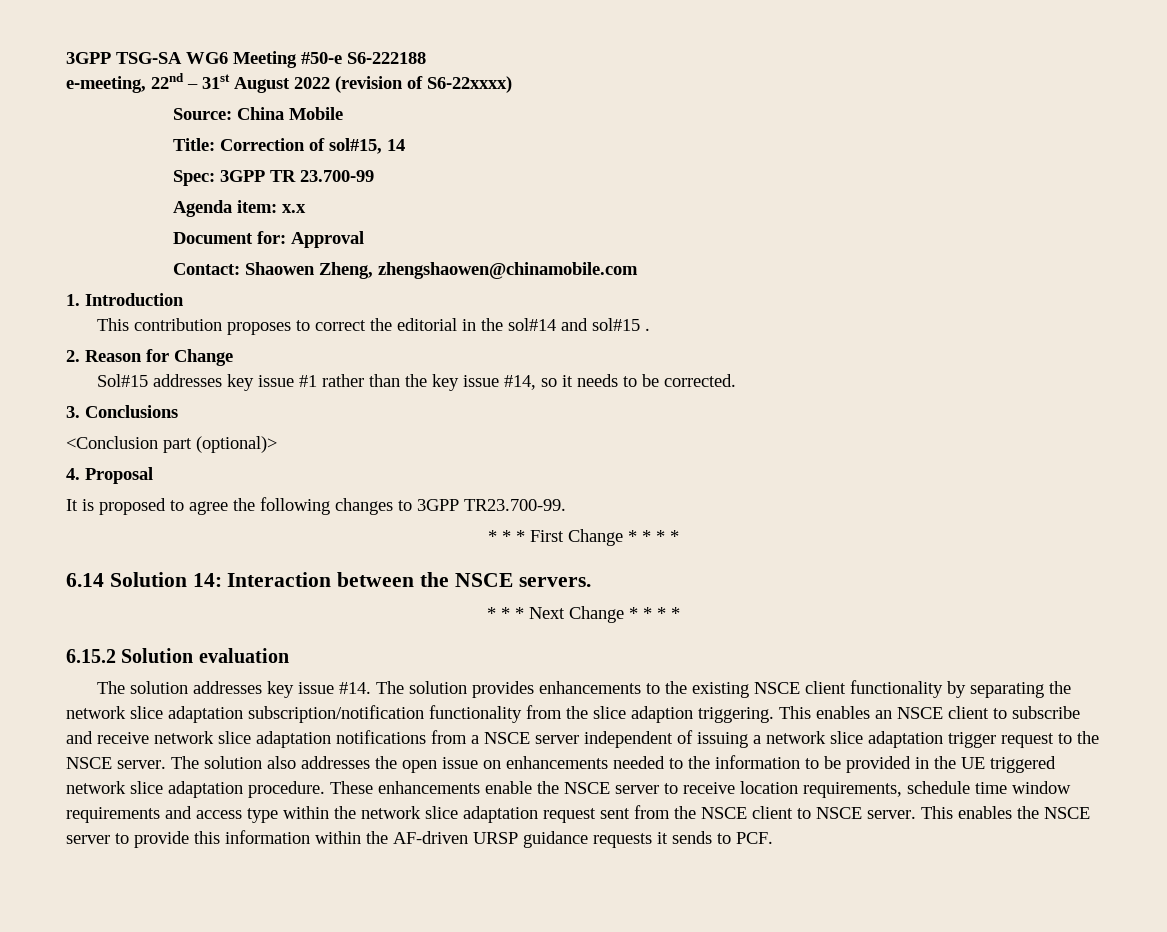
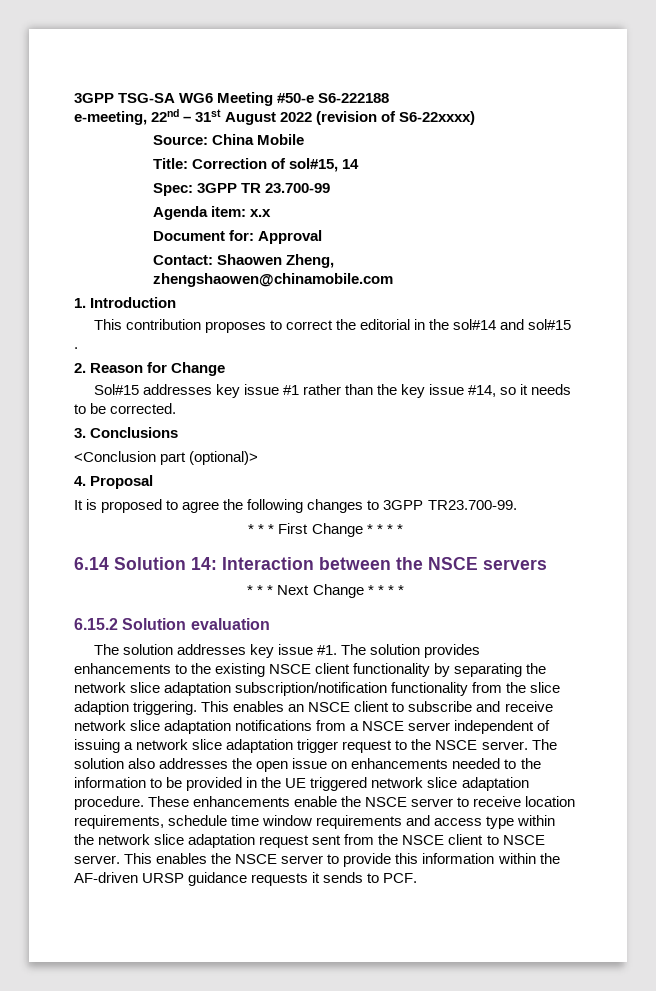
- 6.14 Solution 14: Interaction between the NSCE servers.
+ 6.14 Solution 14: Interaction between the NSCE servers
- The solution addresses key issue #14.
+ The solution addresses key issue #1.

